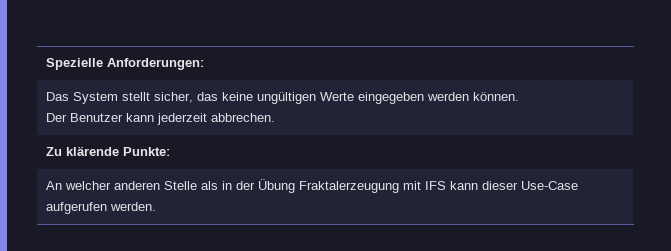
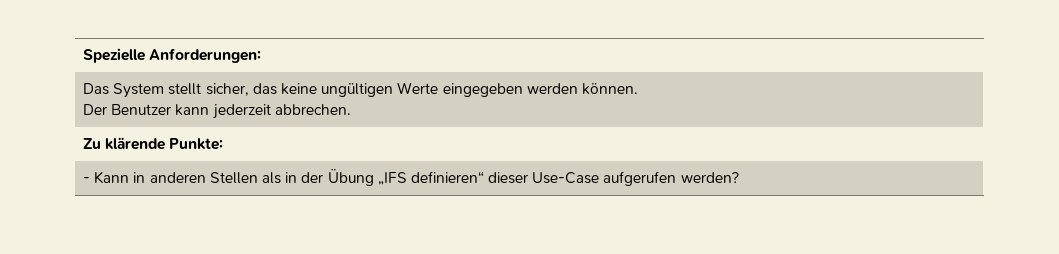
- An welcher anderen Stelle als in der Übung Fraktalerzeugung mit IFS kann dieser Use-Case aufgerufen werden.
+ - Kann in anderen Stellen als in der Übung „IFS definieren“ dieser Use-Case aufgerufen werden?

